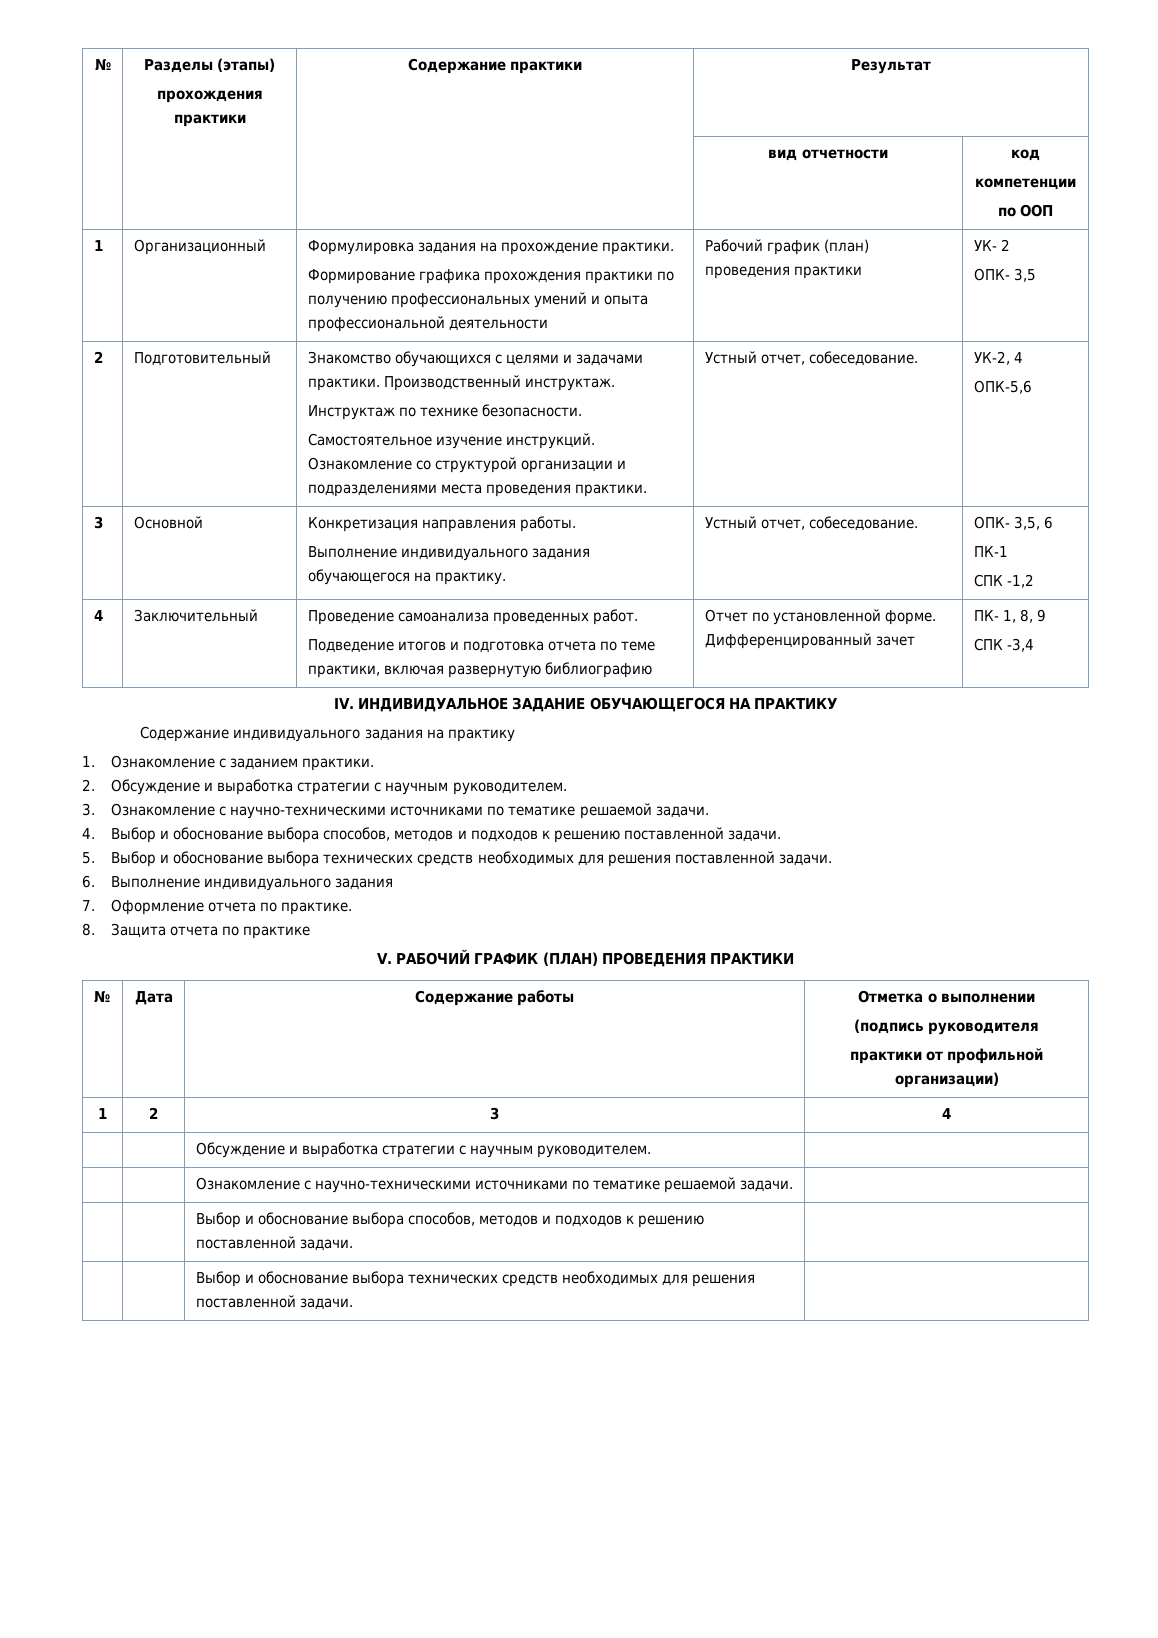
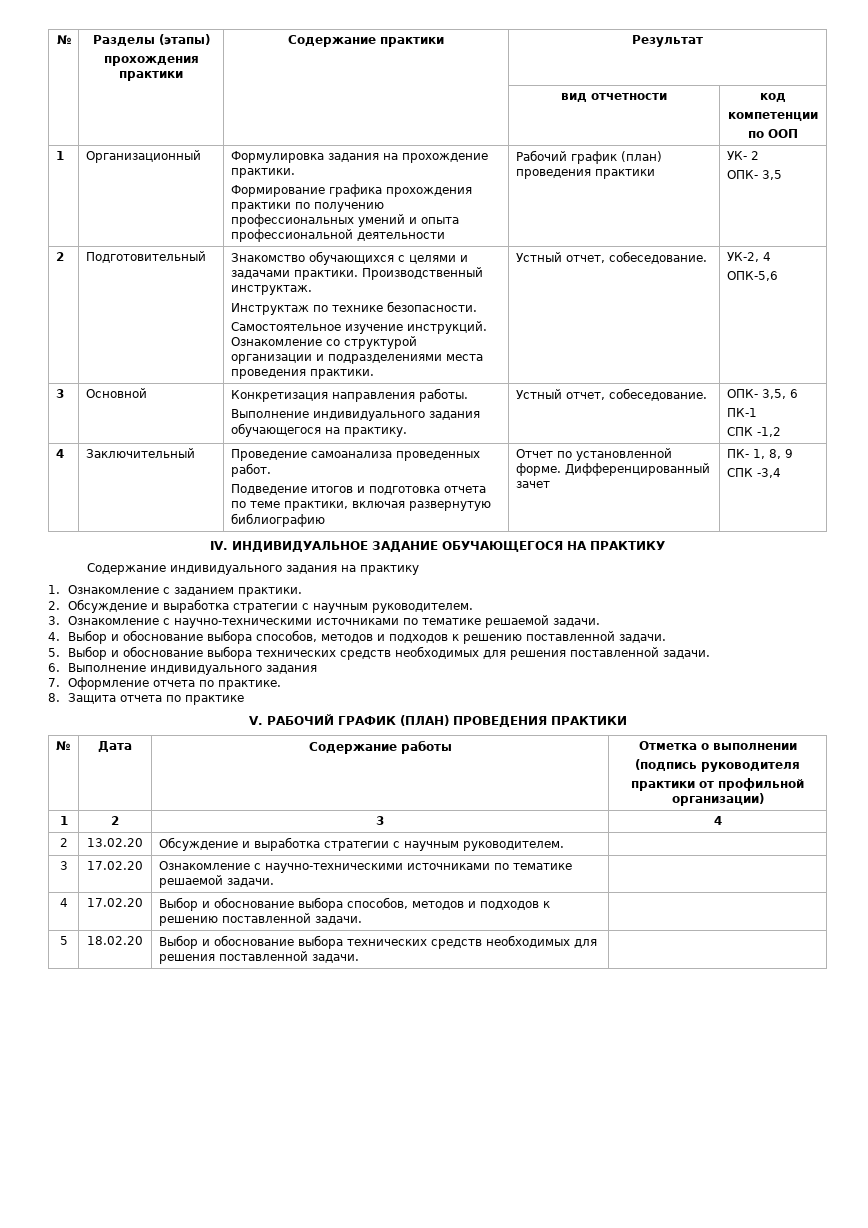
- | | Обсуждение и выработка стратегии с научным руководителем. |
+ 2 | 13.02.20 | Обсуждение и выработка стратегии с научным руководителем. |
- | | Ознакомление с научно-техническими источниками по тематике решаемой задачи. |
+ 3 | 17.02.20 | Ознакомление с научно-техническими источниками по тематике решаемой задачи. |
- | | Выбор и обоснование выбора способов, методов и подходов к решению поставленной задачи. |
+ 4 | 17.02.20 | Выбор и обоснование выбора способов, методов и подходов к решению поставленной задачи. |
- | | Выбор и обоснование выбора технических средств необходимых для решения поставленной задачи. |
+ 5 | 18.02.20 | Выбор и обоснование выбора технических средств необходимых для решения поставленной задачи. |

